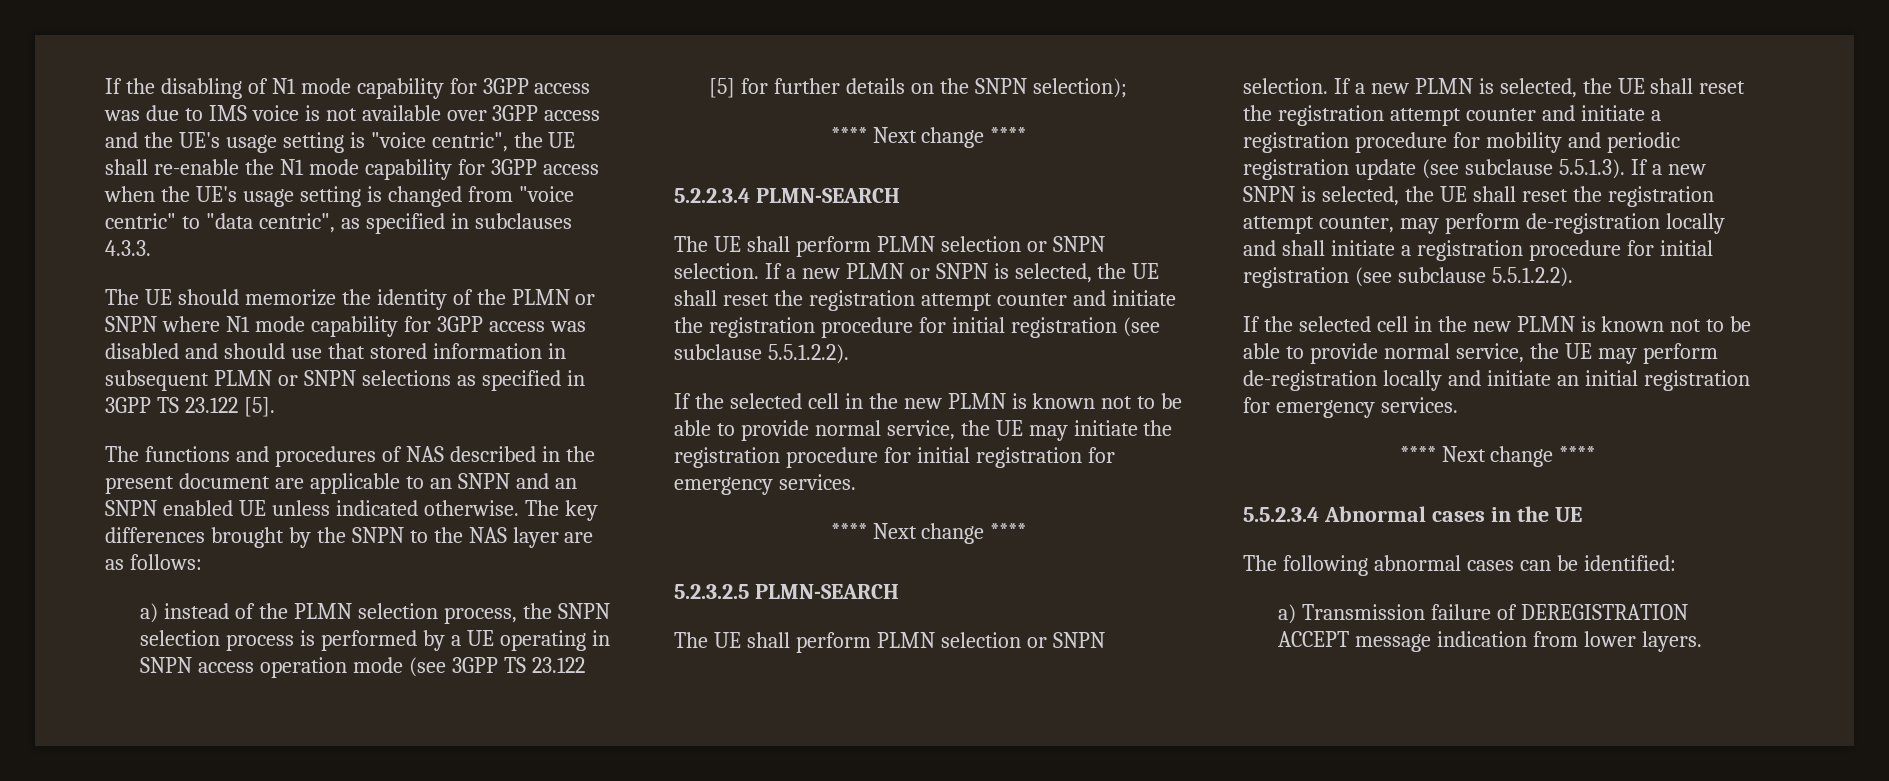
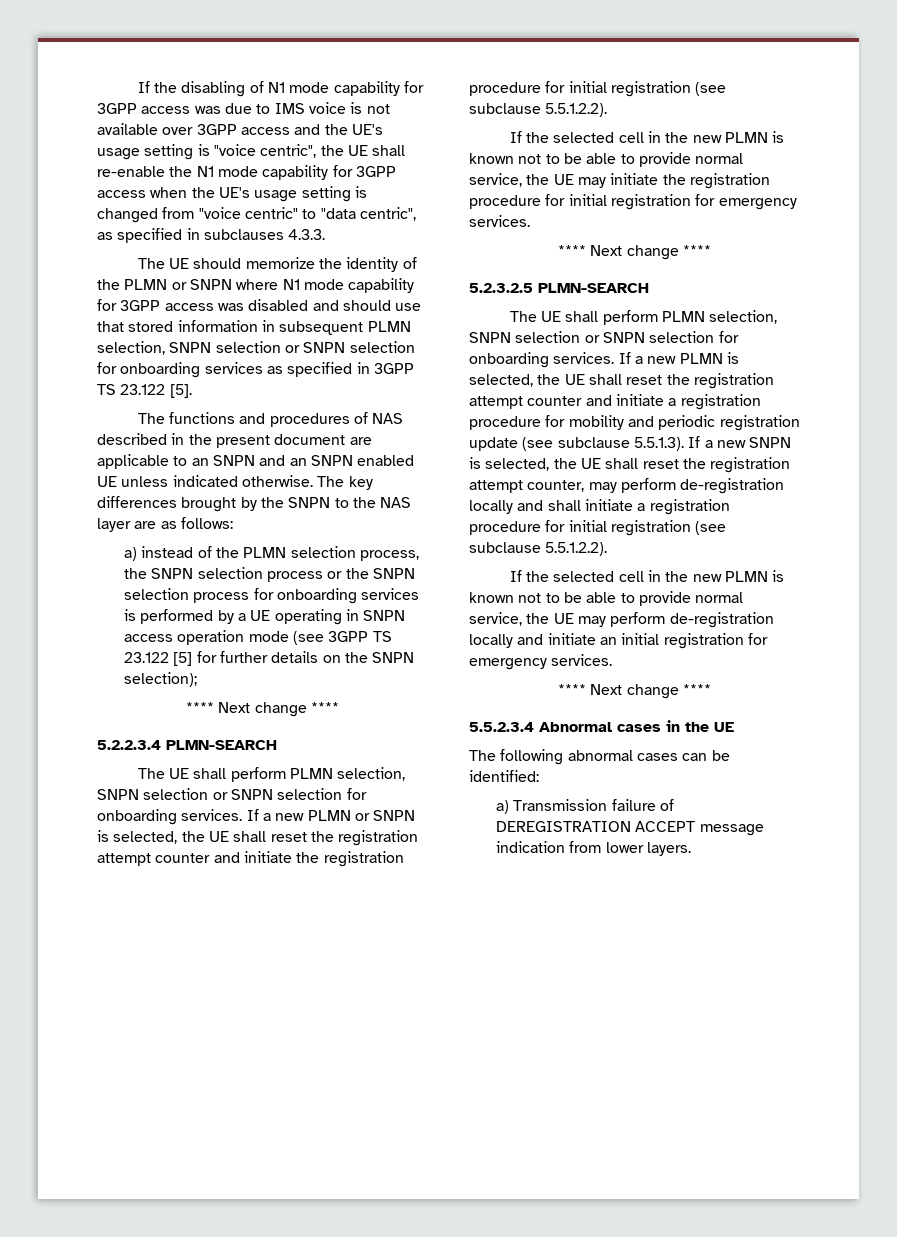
- The UE should memorize the identity of the PLMN or SNPN where N1 mode capability for 3GPP access was disabled and should use that stored information in subsequent PLMN or SNPN selections as specified in 3GPP TS 23.122 [5].
+ The UE should memorize the identity of the PLMN or SNPN where N1 mode capability for 3GPP access was disabled and should use that stored information in subsequent PLMN selection, SNPN selection or SNPN selection for onboarding services as specified in 3GPP TS 23.122 [5].
- a) instead of the PLMN selection process, the SNPN selection process is performed by a UE operating in SNPN access operation mode (see 3GPP TS 23.122 [5] for further details on the SNPN selection);
+ a) instead of the PLMN selection process, the SNPN selection process or the SNPN selection process for onboarding services is performed by a UE operating in SNPN access operation mode (see 3GPP TS 23.122 [5] for further details on the SNPN selection);
  5.2.2.3.4 PLMN-SEARCH
- The UE shall perform PLMN selection or SNPN selection.
+ The UE shall perform PLMN selection, SNPN selection or SNPN selection for onboarding services.
  5.2.3.2.5 PLMN-SEARCH
- The UE shall perform PLMN selection or SNPN selection.
+ The UE shall perform PLMN selection, SNPN selection or SNPN selection for onboarding services.

